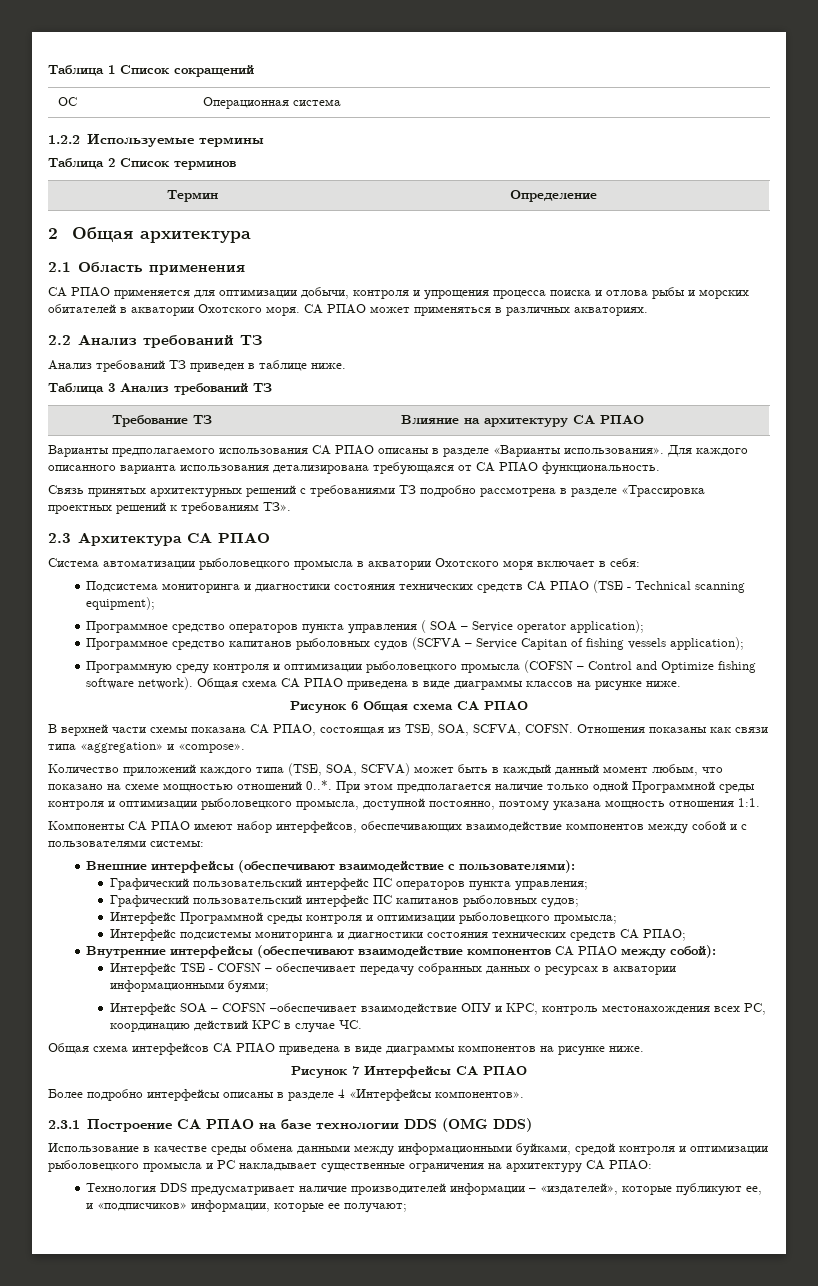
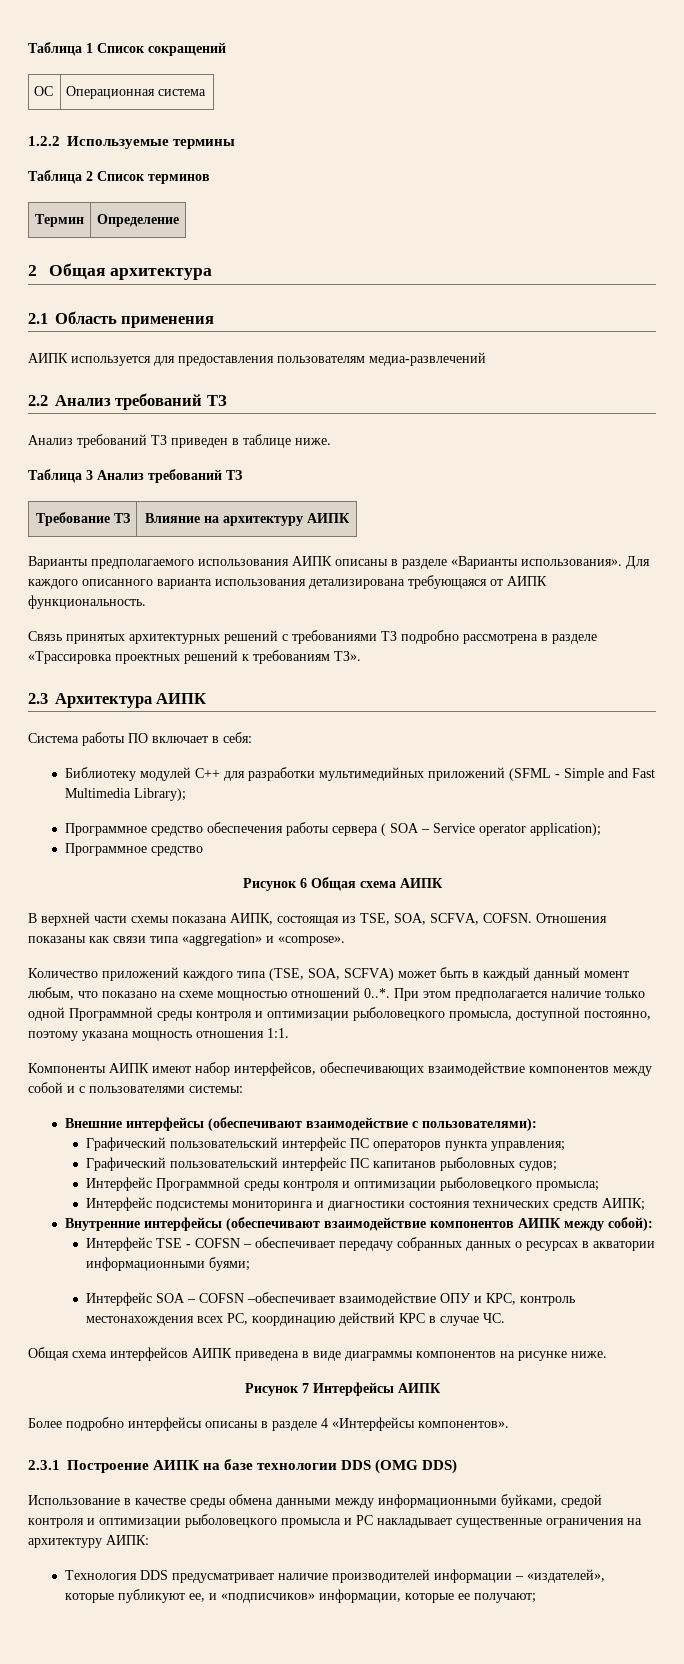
- СА РПАО применяется для оптимизации добычи, контроля и упрощения процесса поиска и отлова рыбы и морских обитателей в акватории Охотского моря. СА РПАО может применяться в различных акваториях.
+ АИПК используется для предоставления пользователям медиа-развлечений
- Требование ТЗ | Влияние на архитектуру СА РПАО
+ Требование ТЗ | Влияние на архитектуру АИПК
- Варианты предполагаемого использования СА РПАО описаны в разделе «Варианты использования».
+ Варианты предполагаемого использования АИПК описаны в разделе «Варианты использования».
- Для каждого описанного варианта использования детализирована требующаяся от СА РПАО функциональность.
+ Для каждого описанного варианта использования детализирована требующаяся от АИПК функциональность.
- 2.3 Архитектура СА РПАО
+ 2.3 Архитектура АИПК
- Система автоматизации рыболовецкого промысла в акватории Охотского моря включает в себя:
- Подсистема мониторинга и диагностики состояния технических средств СА РПАО (TSE - Technical scanning equipment);
- Программное средство операторов пункта управления ( SOA – Service operator application);
- Программное средство капитанов рыболовных судов (SCFVA – Service Capitan of fishing vessels application);
- Программную среду контроля и оптимизации рыболовецкого промысла (COFSN – Control and Optimize fishing software network). Общая схема СА РПАО приведена в виде диаграммы классов на рисунке ниже.
+ Система работы ПО включает в себя:
+ Библиотеку модулей С++ для разработки мультимедийных приложений (SFML - Simple and Fast Multimedia Library);
+ Программное средство обеспечения работы сервера ( SOA – Service operator application);
+ Программное средство
- Рисунок 6 Общая схема СА РПАО
+ Рисунок 6 Общая схема АИПК
- В верхней части схемы показана СА РПАО, состоящая из TSE, SOA, SCFVA, COFSN.
+ В верхней части схемы показана АИПК, состоящая из TSE, SOA, SCFVA, COFSN.
- Компоненты СА РПАО имеют набор интерфейсов, обеспечивающих взаимодействие компонентов между собой и с пользователями системы:
+ Компоненты АИПК имеют набор интерфейсов, обеспечивающих взаимодействие компонентов между собой и с пользователями системы:
- Интерфейс подсистемы мониторинга и диагностики состояния технических средств СА РПАО;
+ Интерфейс подсистемы мониторинга и диагностики состояния технических средств АИПК;
- Внутренние интерфейсы (обеспечивают взаимодействие компонентов СА РПАО между собой):
+ Внутренние интерфейсы (обеспечивают взаимодействие компонентов АИПК между собой):
- Общая схема интерфейсов СА РПАО приведена в виде диаграммы компонентов на рисунке ниже.
+ Общая схема интерфейсов АИПК приведена в виде диаграммы компонентов на рисунке ниже.
- Рисунок 7 Интерфейсы СА РПАО
+ Рисунок 7 Интерфейсы АИПК
- 2.3.1 Построение СА РПАО на базе технологии DDS (OMG DDS)
+ 2.3.1 Построение АИПК на базе технологии DDS (OMG DDS)
- Использование в качестве среды обмена данными между информационными буйками, средой контроля и оптимизации рыболовецкого промысла и РС накладывает существенные ограничения на архитектуру СА РПАО:
+ Использование в качестве среды обмена данными между информационными буйками, средой контроля и оптимизации рыболовецкого промысла и РС накладывает существенные ограничения на архитектуру АИПК:

